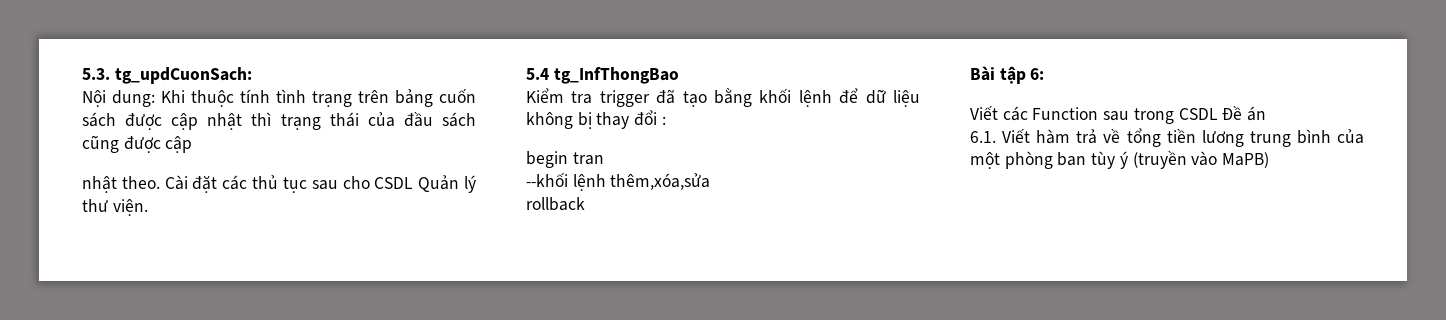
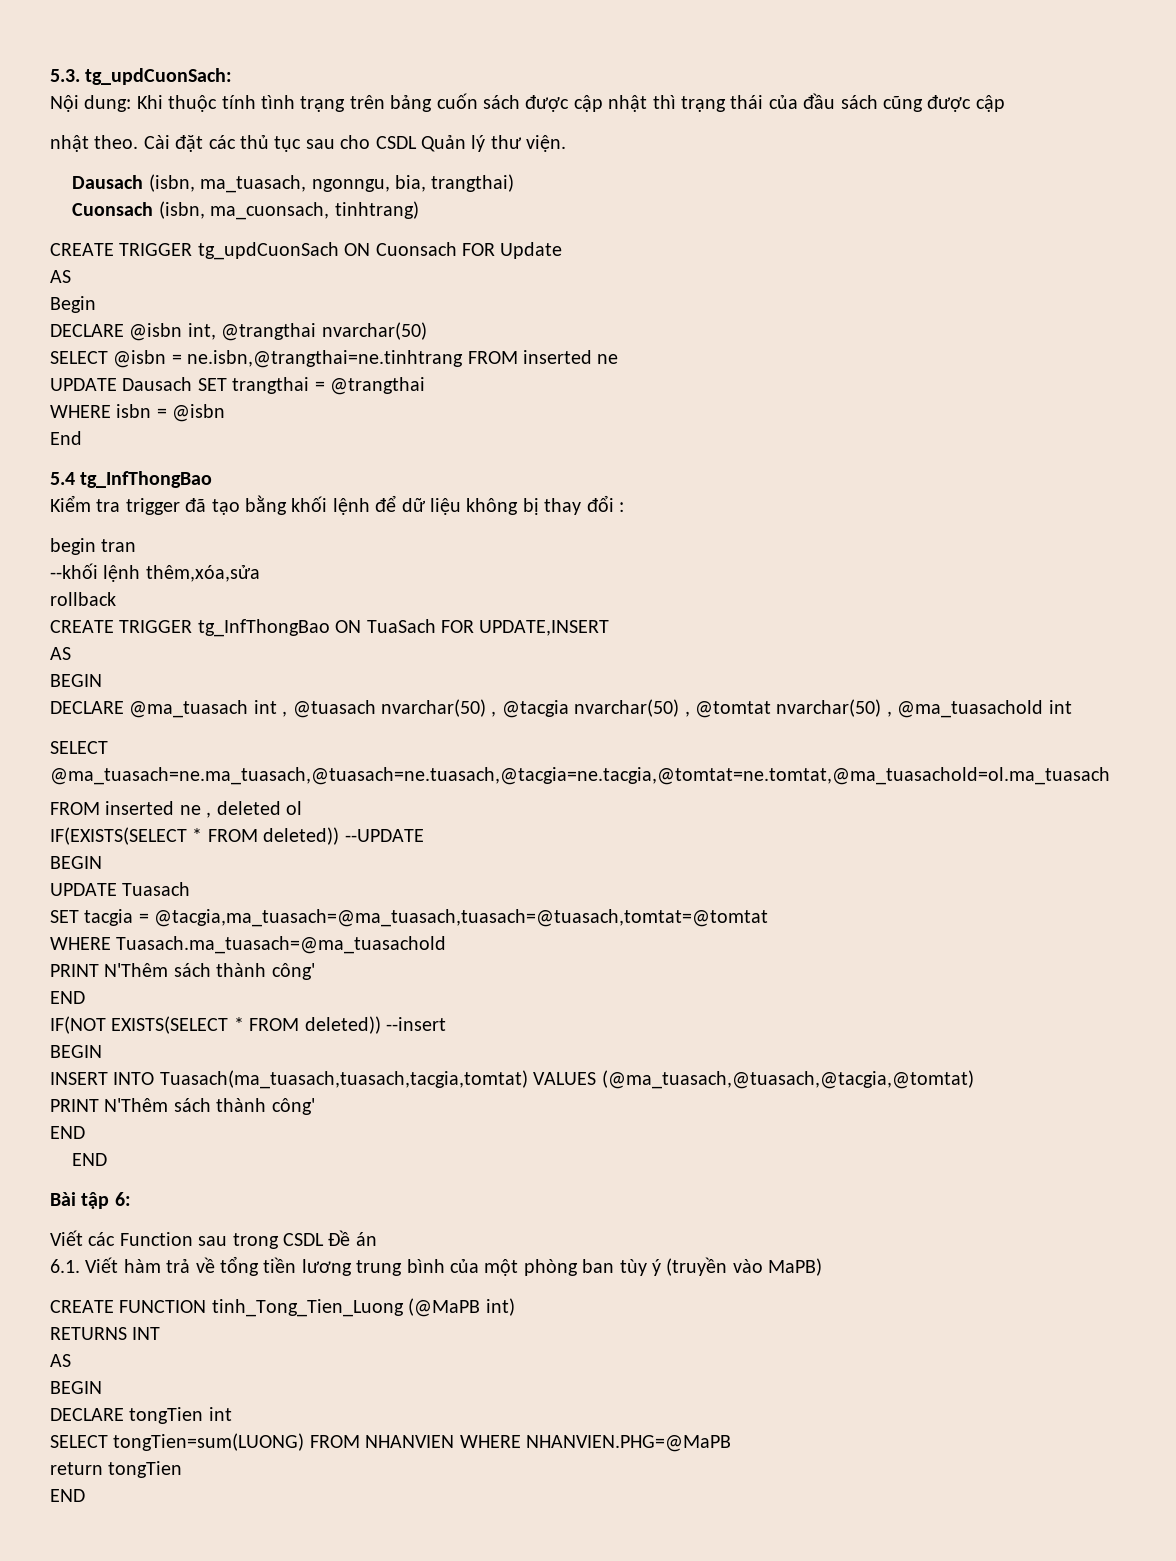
+ Dausach (isbn, ma_tuasach, ngonngu, bia, trangthai)
+ Cuonsach (isbn, ma_cuonsach, tinhtrang)
+ CREATE TRIGGER tg_updCuonSach ON Cuonsach FOR Update
+ AS
+ Begin
+ DECLARE @isbn int, @trangthai nvarchar(50)
+ SELECT @isbn = ne.isbn,@trangthai=ne.tinhtrang FROM inserted ne
+ UPDATE Dausach SET trangthai = @trangthai
+ WHERE isbn = @isbn
+ End
+ CREATE TRIGGER tg_InfThongBao ON TuaSach FOR UPDATE,INSERT
+ AS
+ BEGIN
+ DECLARE @ma_tuasach int , @tuasach nvarchar(50) , @tacgia nvarchar(50) , @tomtat nvarchar(50) , @ma_tuasachold int
+ SELECT @ma_tuasach=ne.ma_tuasach,@tuasach=ne.tuasach,@tacgia=ne.tacgia,@tomtat=ne.tomtat,@ma_tuasachold=ol.ma_tuasach
+ FROM inserted ne , deleted ol
+ IF(EXISTS(SELECT * FROM deleted)) --UPDATE
+ BEGIN
+ UPDATE Tuasach
+ SET tacgia = @tacgia,ma_tuasach=@ma_tuasach,tuasach=@tuasach,tomtat=@tomtat
+ WHERE Tuasach.ma_tuasach=@ma_tuasachold
+ PRINT N'Thêm sách thành công'
+ END
+ IF(NOT EXISTS(SELECT * FROM deleted)) --insert
+ BEGIN
+ INSERT INTO Tuasach(ma_tuasach,tuasach,tacgia,tomtat) VALUES (@ma_tuasach,@tuasach,@tacgia,@tomtat)
+ PRINT N'Thêm sách thành công'
+ END
+ END
+ CREATE FUNCTION tinh_Tong_Tien_Luong (@MaPB int)
+ RETURNS INT
+ AS
+ BEGIN
+ DECLARE tongTien int
+ SELECT tongTien=sum(LUONG) FROM NHANVIEN WHERE NHANVIEN.PHG=@MaPB
+ return tongTien
+ END

